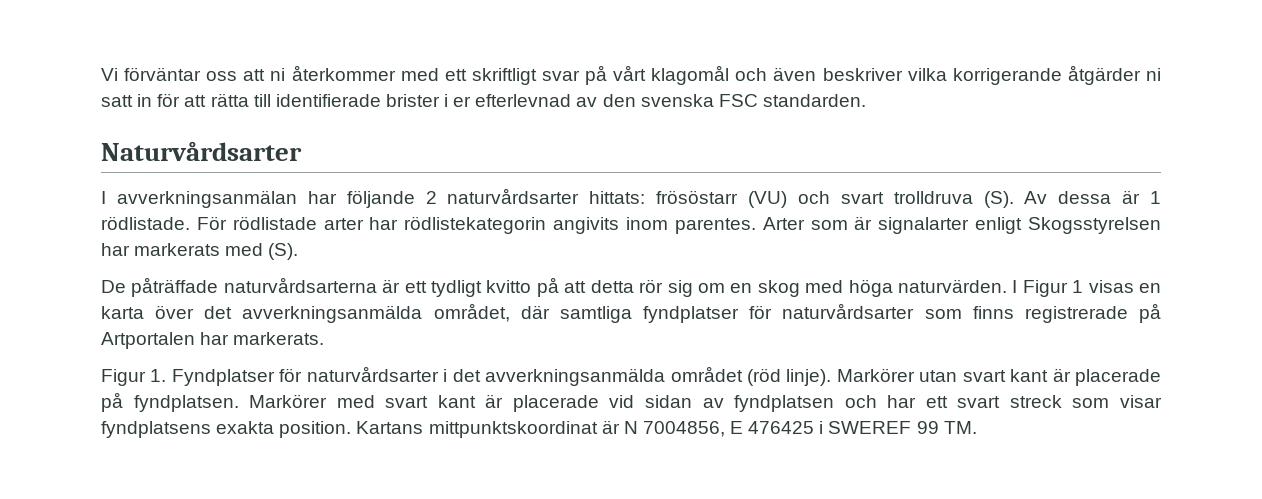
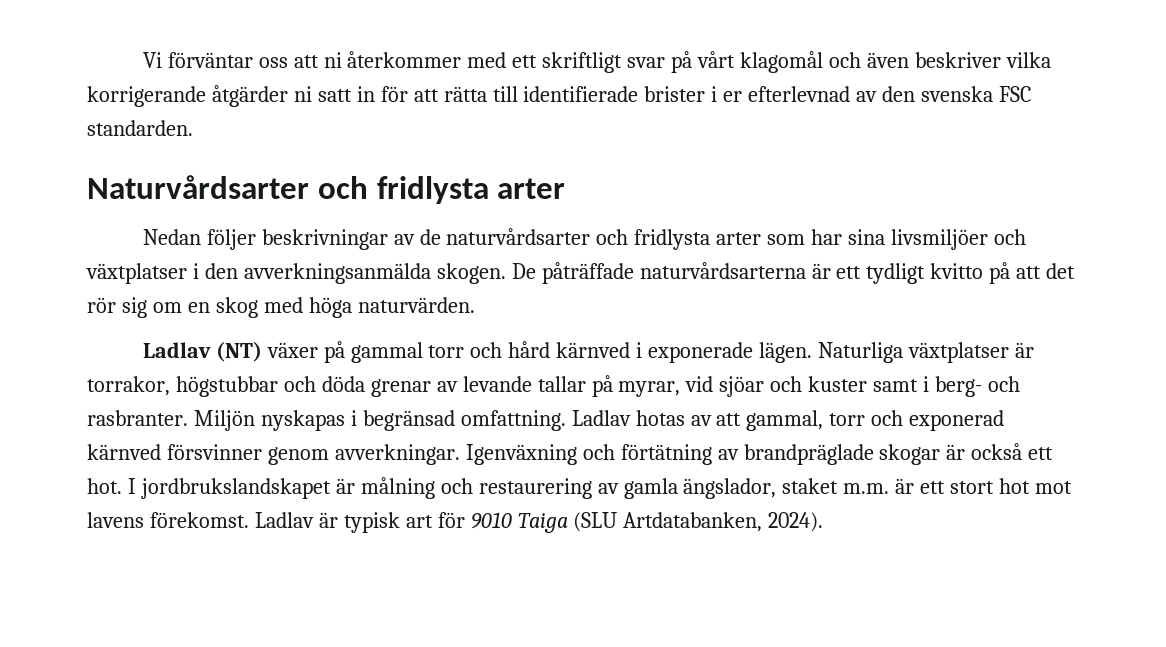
- Naturvårdsarter
- I avverkningsanmälan har följande 2 naturvårdsarter hittats: frösöstarr (VU) och svart trolldruva (S). Av dessa är 1 rödlistade. För rödlistade arter har rödlistekategorin angivits inom parentes. Arter som är signalarter enligt Skogsstyrelsen har markerats med (S).
- De påträffade naturvårdsarterna är ett tydligt kvitto på att detta rör sig om en skog med höga naturvärden. I Figur 1 visas en karta över det avverkningsanmälda området, där samtliga fyndplatser för naturvårdsarter som finns registrerade på Artportalen har markerats.
- Figur 1. Fyndplatser för naturvårdsarter i det avverkningsanmälda området (röd linje). Markörer utan svart kant är placerade på fyndplatsen. Markörer med svart kant är placerade vid sidan av fyndplatsen och har ett svart streck som visar fyndplatsens exakta position. Kartans mittpunktskoordinat är N 7004856, E 476425 i SWEREF 99 TM.
+ Naturvårdsarter och fridlysta arter
+ Nedan följer beskrivningar av de naturvårdsarter och fridlysta arter som har sina livsmiljöer och växtplatser i den avverkningsanmälda skogen. De påträffade naturvårdsarterna är ett tydligt kvitto på att det rör sig om en skog med höga naturvärden.
+ Ladlav (NT) växer på gammal torr och hård kärnved i exponerade lägen. Naturliga växtplatser är torrakor, högstubbar och döda grenar av levande tallar på myrar, vid sjöar och kuster samt i berg- och rasbranter. Miljön nyskapas i begränsad omfattning. Ladlav hotas av att gammal, torr och exponerad kärnved försvinner genom avverkningar. Igenväxning och förtätning av brandpräglade skogar är också ett hot. I jordbrukslandskapet är målning och restaurering av gamla ängslador, staket m.m. är ett stort hot mot lavens förekomst. Ladlav är typisk art för 9010 Taiga (SLU Artdatabanken, 2024).

